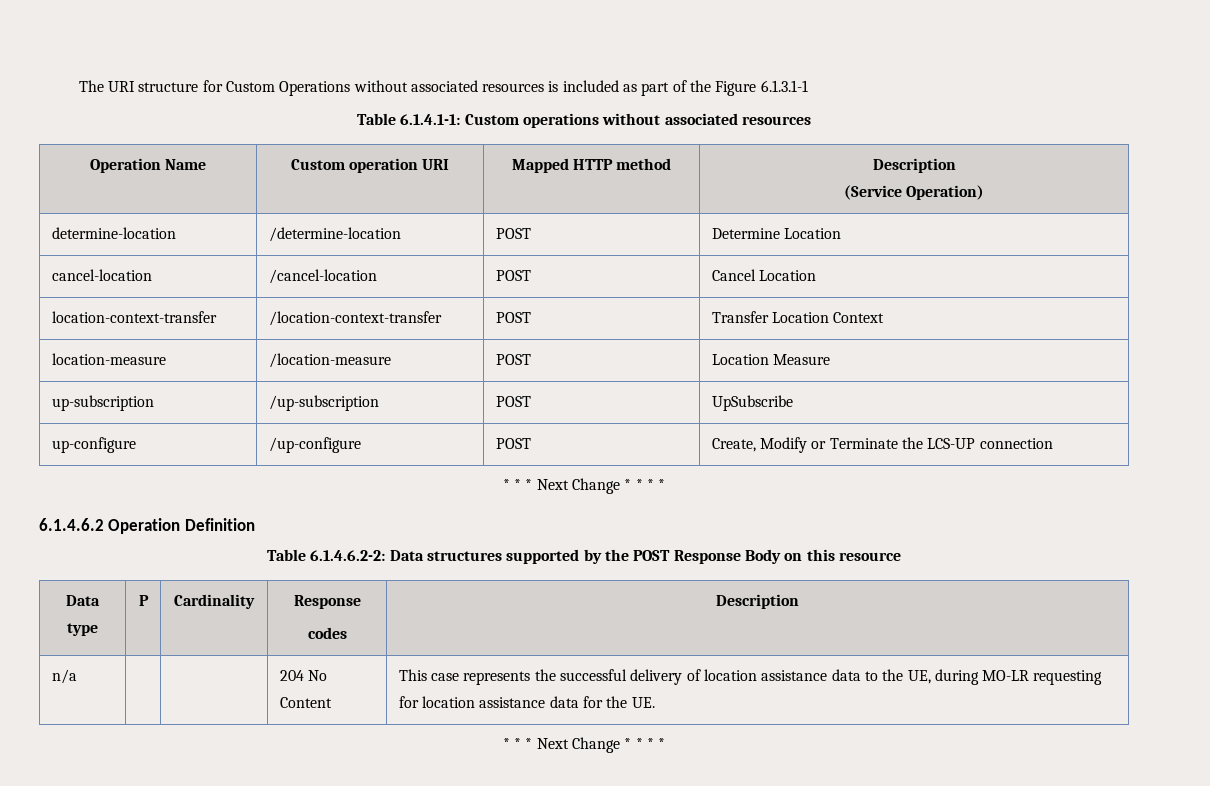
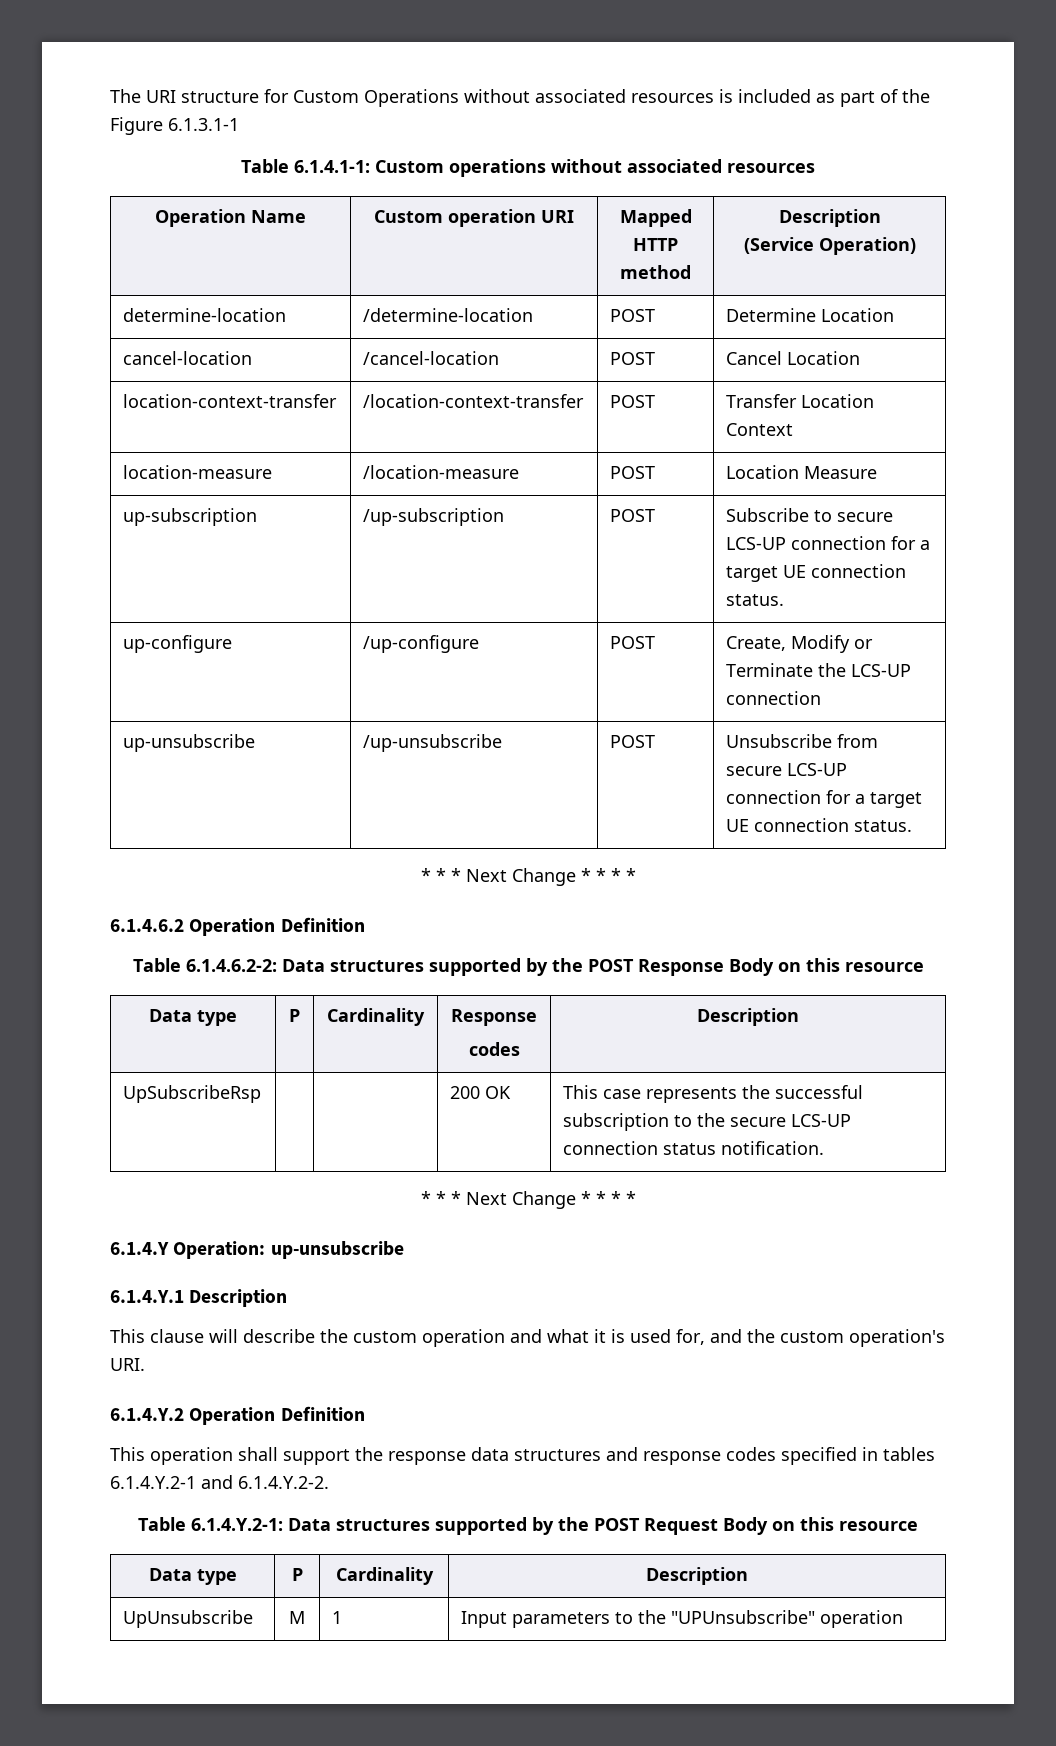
- up-subscription | /up-subscription | POST | UpSubscribe
+ up-subscription | /up-subscription | POST | Subscribe to secure LCS-UP connection for a target UE connection status.
+ up-unsubscribe | /up-unsubscribe | POST | Unsubscribe from secure LCS-UP connection for a target UE connection status.
- n/a | | | 204 No Content | This case represents the successful delivery of location assistance data to the UE, during MO-LR requesting for location assistance data for the UE.
+ UpSubscribeRsp | | | 200 OK | This case represents the successful subscription to the secure LCS-UP connection status notification.
  * * * Next Change * * * *
+ 6.1.4.Y Operation: up-unsubscribe
+ 6.1.4.Y.1 Description
+ This clause will describe the custom operation and what it is used for, and the custom operation's URI.
+ 6.1.4.Y.2 Operation Definition
+ This operation shall support the response data structures and response codes specified in tables 6.1.4.Y.2-1 and 6.1.4.Y.2-2.
+ Table 6.1.4.Y.2-1: Data structures supported by the POST Request Body on this resource
+ Data type | P | Cardinality | Description
+ UpUnsubscribe | M | 1 | Input parameters to the "UPUnsubscribe" operation

